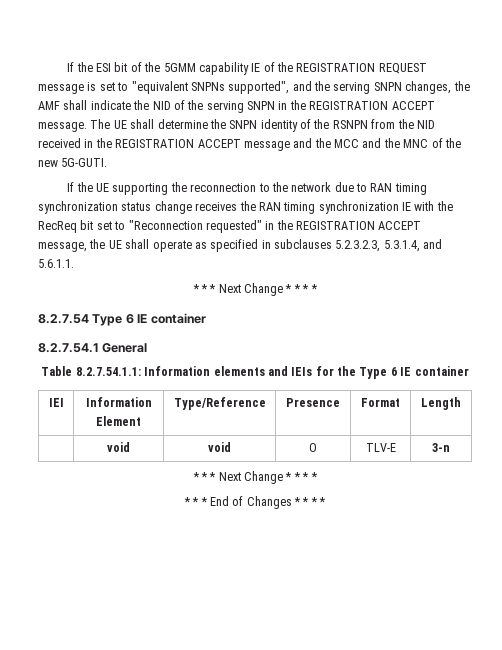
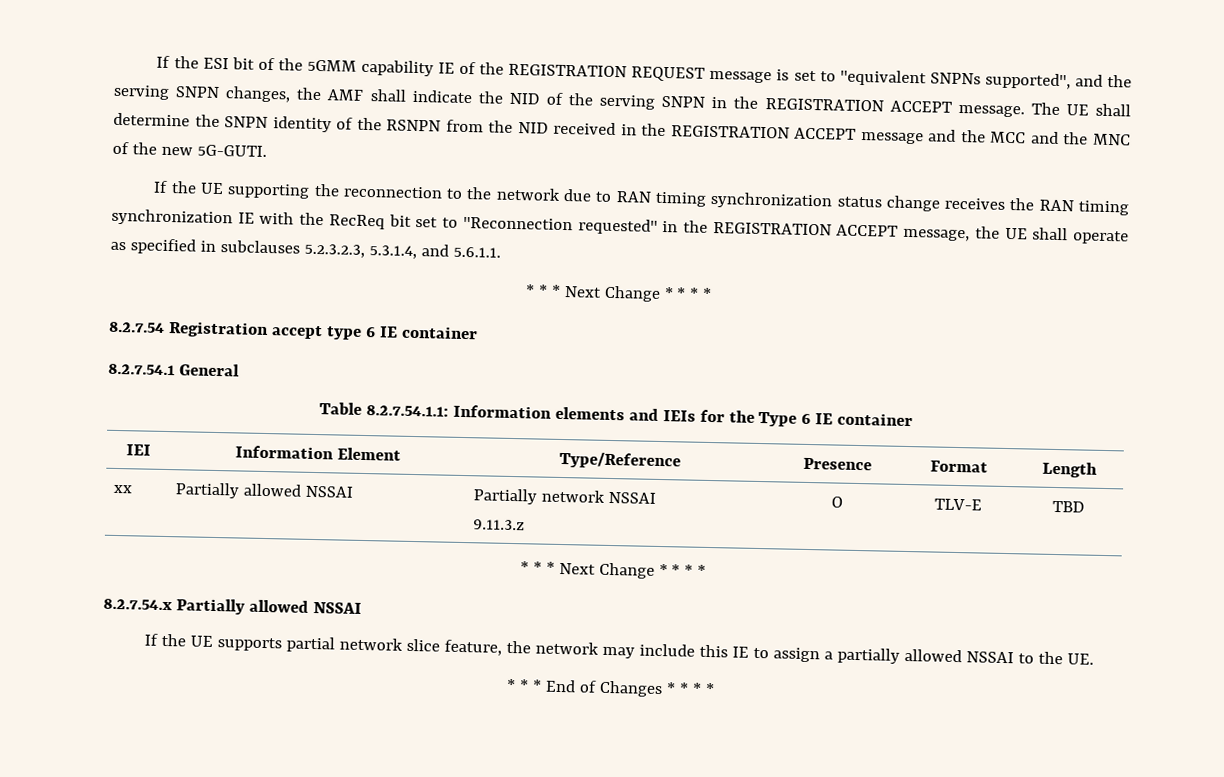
- 8.2.7.54 Type 6 IE container
+ 8.2.7.54 Registration accept type 6 IE container
- | void | void | O | TLV-E | 3-n
+ xx | Partially allowed NSSAI | Partially network NSSAI
+ 9.11.3.z | O | TLV-E | TBD
  * * * Next Change * * * *
+ 8.2.7.54.x Partially allowed NSSAI
+ If the UE supports partial network slice feature, the network may include this IE to assign a partially allowed NSSAI to the UE.

